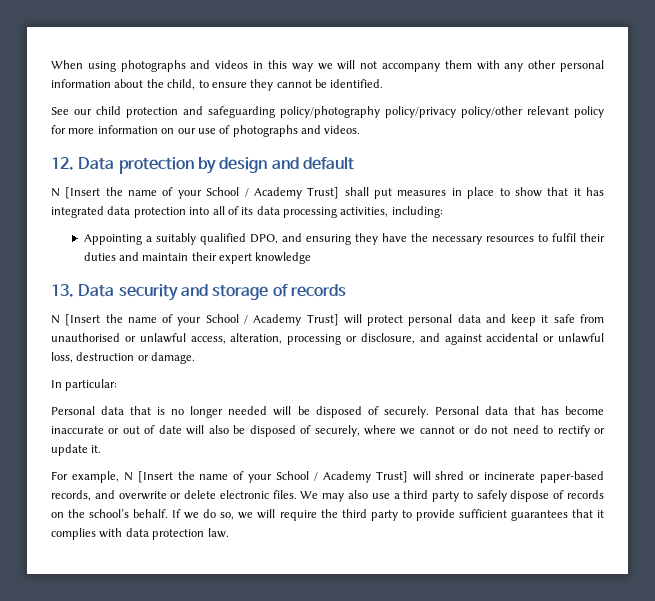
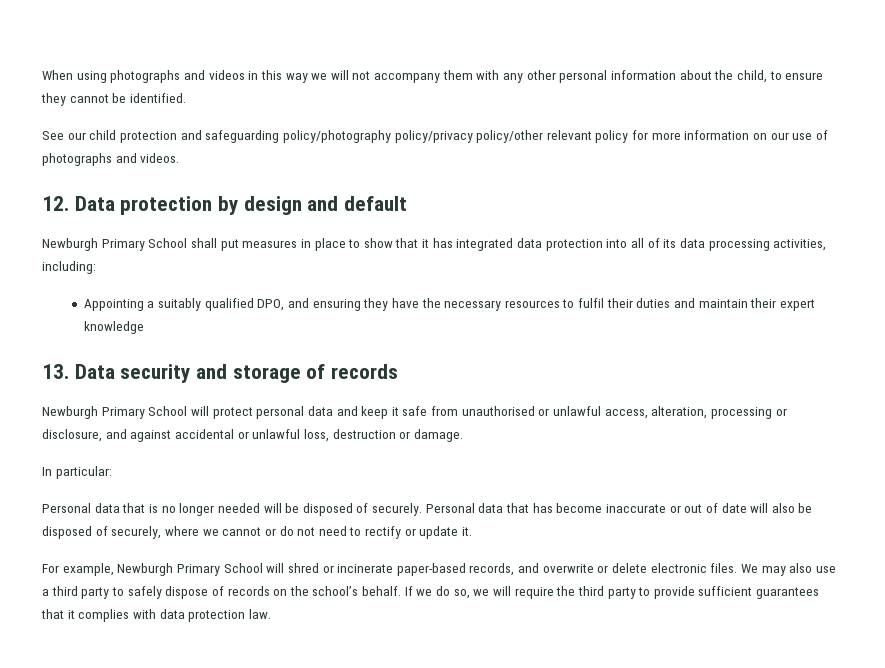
- N [Insert the name of your School / Academy Trust] shall put measures in place to show that it has integrated data protection into all of its data processing activities, including:
+ Newburgh Primary School shall put measures in place to show that it has integrated data protection into all of its data processing activities, including:
- N [Insert the name of your School / Academy Trust] will protect personal data and keep it safe from unauthorised or unlawful access, alteration, processing or disclosure, and against accidental or unlawful loss, destruction or damage.
+ Newburgh Primary School will protect personal data and keep it safe from unauthorised or unlawful access, alteration, processing or disclosure, and against accidental or unlawful loss, destruction or damage.
- For example, N [Insert the name of your School / Academy Trust] will shred or incinerate paper-based records, and overwrite or delete electronic files.
+ For example, Newburgh Primary School will shred or incinerate paper-based records, and overwrite or delete electronic files.

